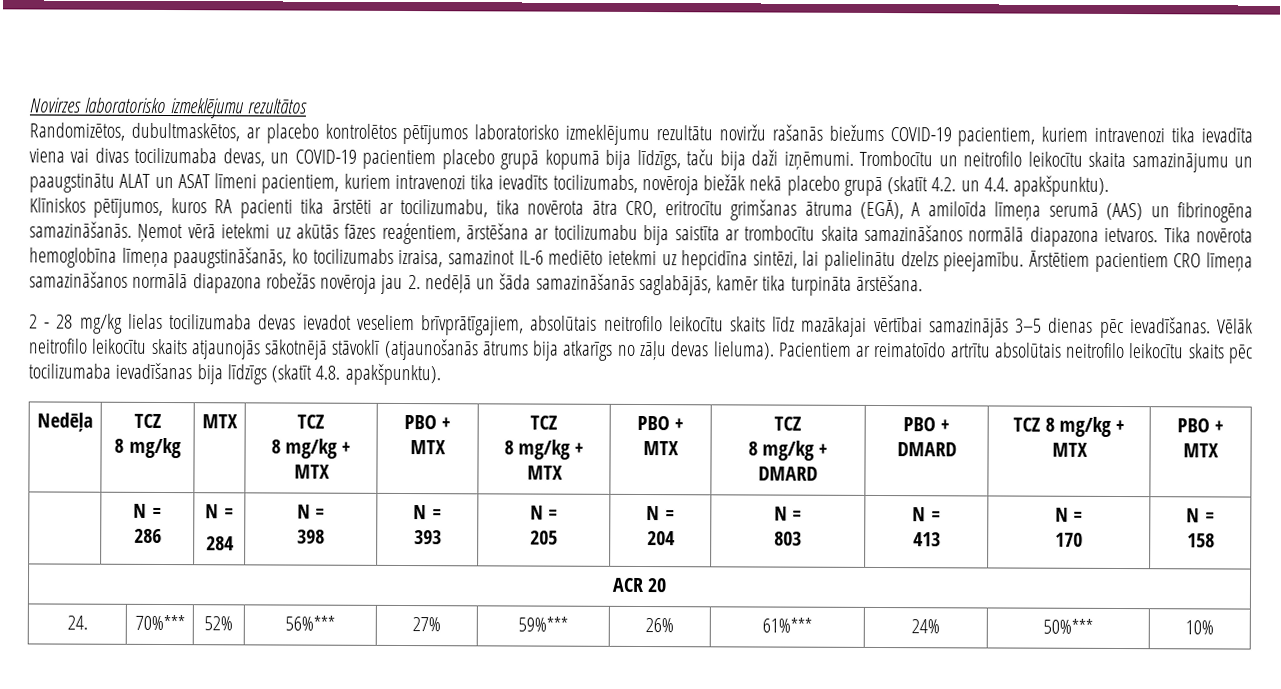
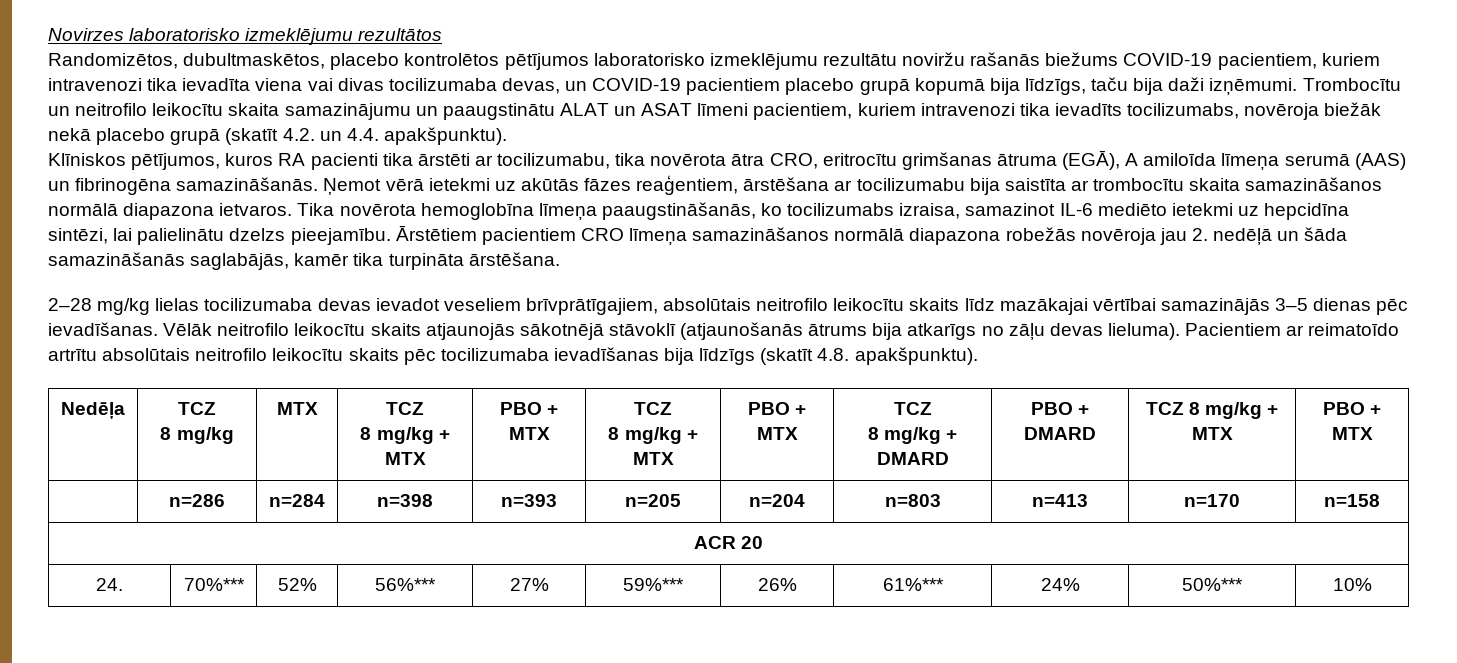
- Randomizētos, dubultmaskētos, ar placebo kontrolētos pētījumos laboratorisko izmeklējumu rezultātu noviržu rašanās biežums COVID-19 pacientiem, kuriem intravenozi tika ievadīta viena vai divas tocilizumaba devas, un COVID-19 pacientiem placebo grupā kopumā bija līdzīgs, taču bija daži izņēmumi.
+ Randomizētos, dubultmaskētos, placebo kontrolētos pētījumos laboratorisko izmeklējumu rezultātu noviržu rašanās biežums COVID-19 pacientiem, kuriem intravenozi tika ievadīta viena vai divas tocilizumaba devas, un COVID-19 pacientiem placebo grupā kopumā bija līdzīgs, taču bija daži izņēmumi.
- 2 - 28 mg/kg lielas tocilizumaba devas ievadot veseliem brīvprātīgajiem, absolūtais neitrofilo leikocītu skaits līdz mazākajai vērtībai samazinājās 3–5 dienas pēc ievadīšanas.
+ 2–28 mg/kg lielas tocilizumaba devas ievadot veseliem brīvprātīgajiem, absolūtais neitrofilo leikocītu skaits līdz mazākajai vērtībai samazinājās 3–5 dienas pēc ievadīšanas.
  Nedēļa | TCZ
  8 mg/kg | MTX | TCZ
  8 mg/kg + MTX | PBO + MTX | TCZ
  8 mg/kg + MTX | PBO + MTX | TCZ
  8 mg/kg + DMARD | PBO + DMARD | TCZ 8 mg/kg + MTX | PBO + MTX
- | N =
- 286 | N =
- 284 | N =
- 398 | N =
- 393 | N =
- 205 | N =
- 204 | N =
- 803 | N =
- 413 | N =
- 170 | N =
- 158
+ | n=286 | n=284 | n=398 | n=393 | n=205 | n=204 | n=803 | n=413 | n=170 | n=158

